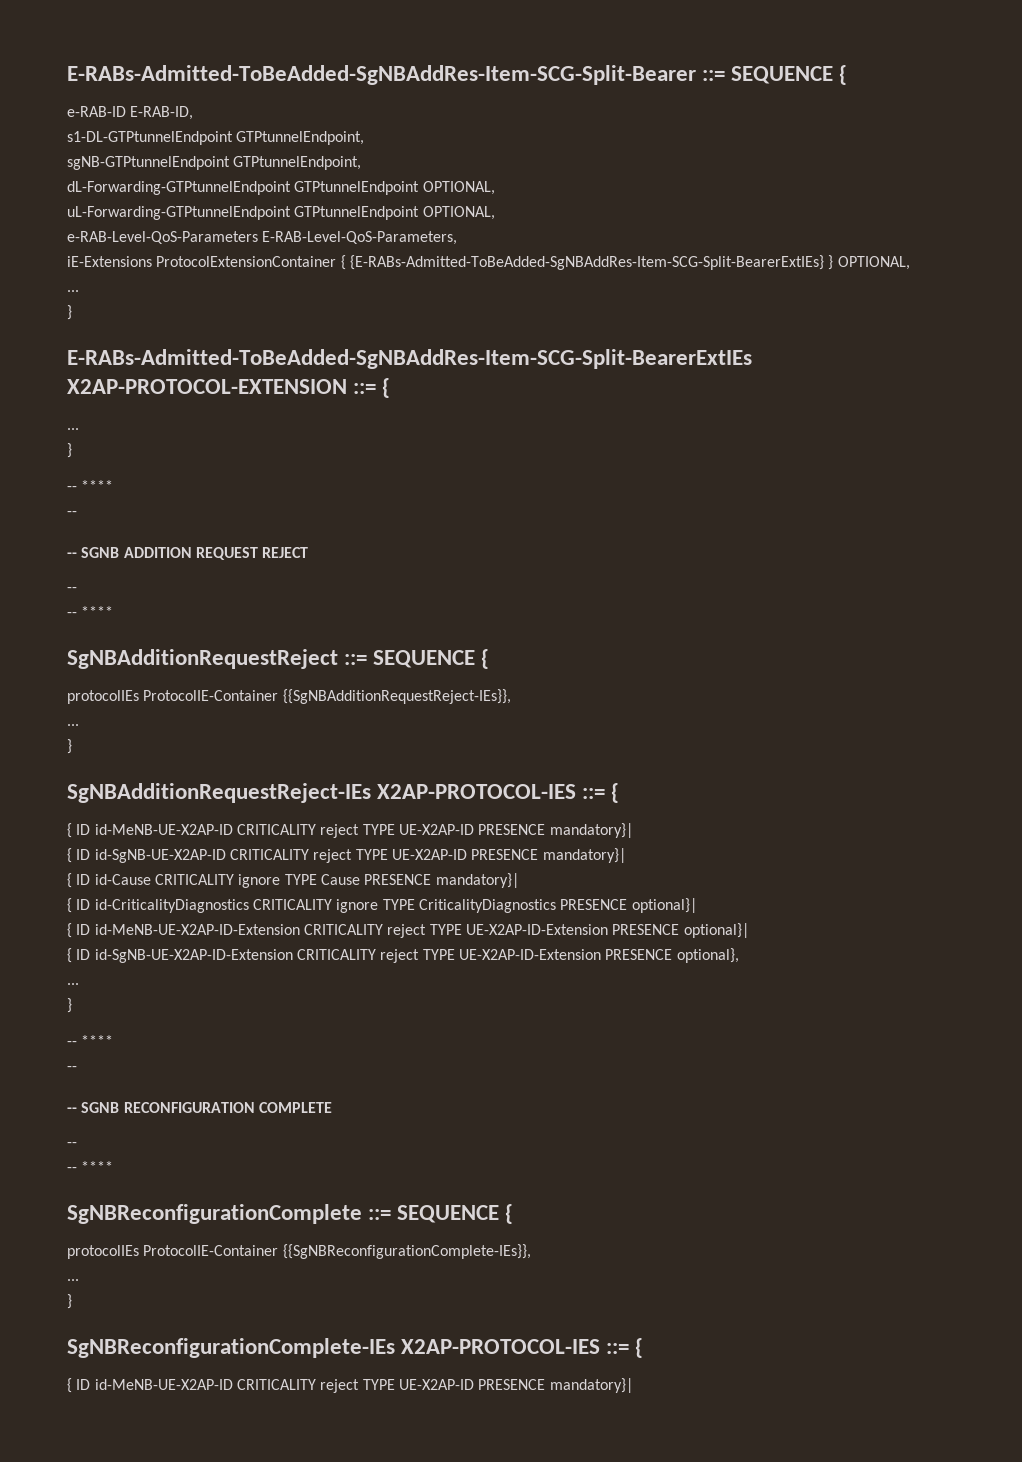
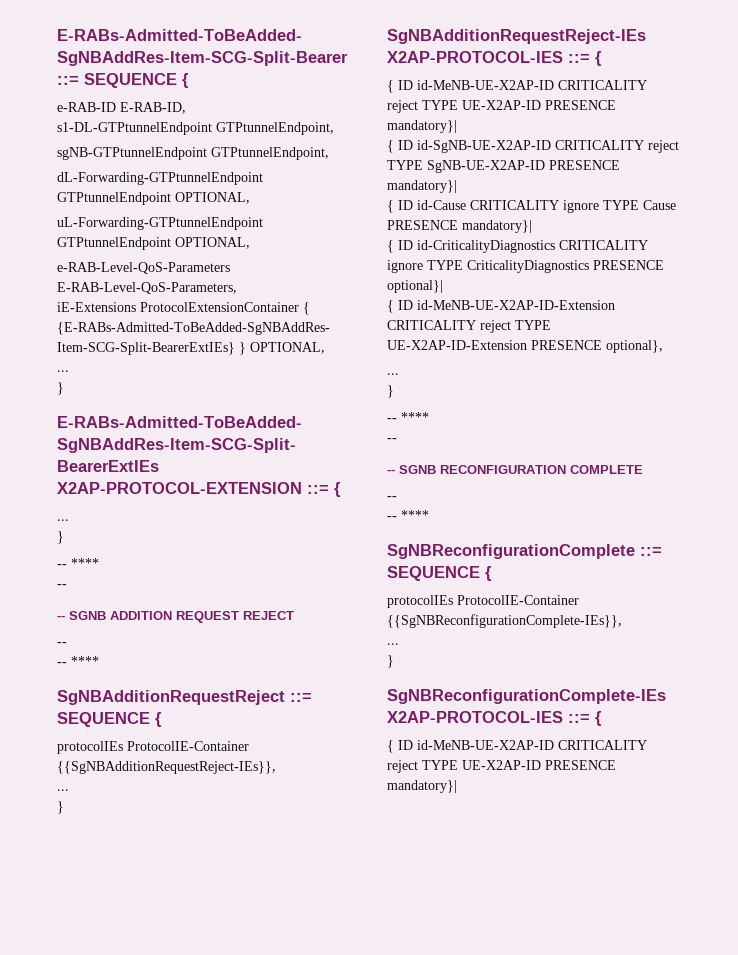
- { ID id-SgNB-UE-X2AP-ID CRITICALITY reject TYPE UE-X2AP-ID PRESENCE mandatory}|
+ { ID id-SgNB-UE-X2AP-ID CRITICALITY reject TYPE SgNB-UE-X2AP-ID PRESENCE mandatory}|
- { ID id-MeNB-UE-X2AP-ID-Extension CRITICALITY reject TYPE UE-X2AP-ID-Extension PRESENCE optional}|
- { ID id-SgNB-UE-X2AP-ID-Extension CRITICALITY reject TYPE UE-X2AP-ID-Extension PRESENCE optional},
+ { ID id-MeNB-UE-X2AP-ID-Extension CRITICALITY reject TYPE UE-X2AP-ID-Extension PRESENCE optional},

